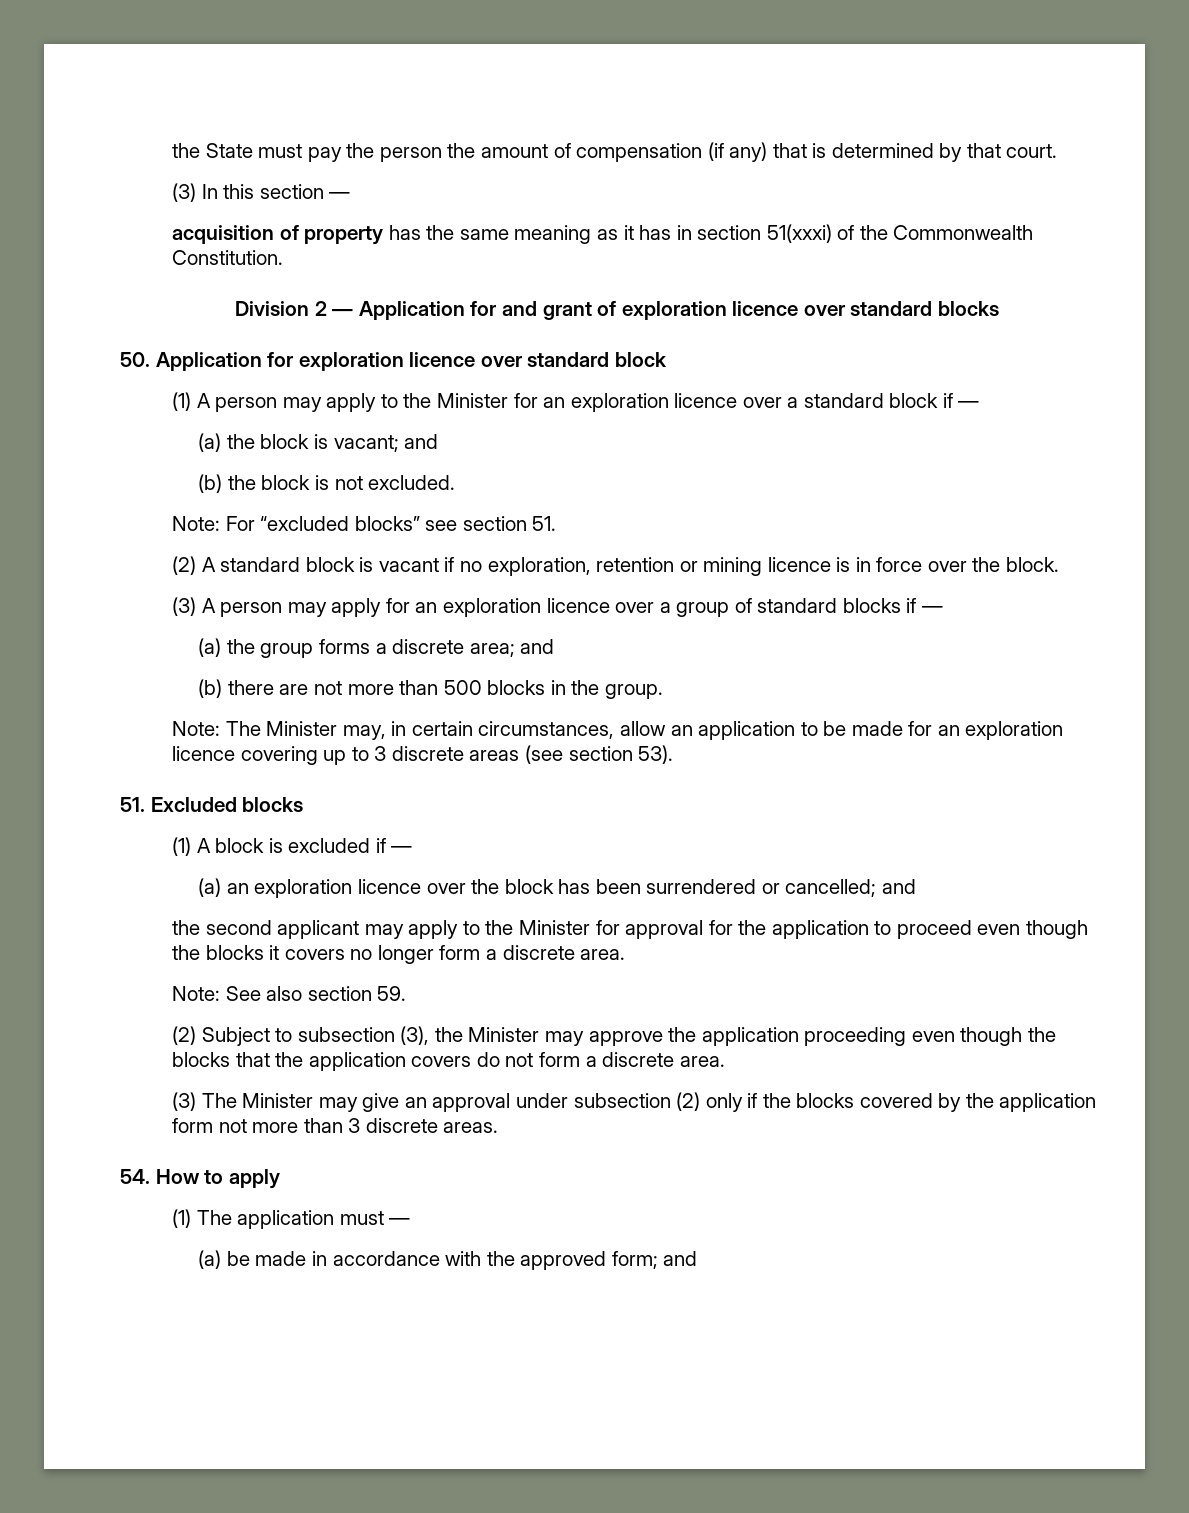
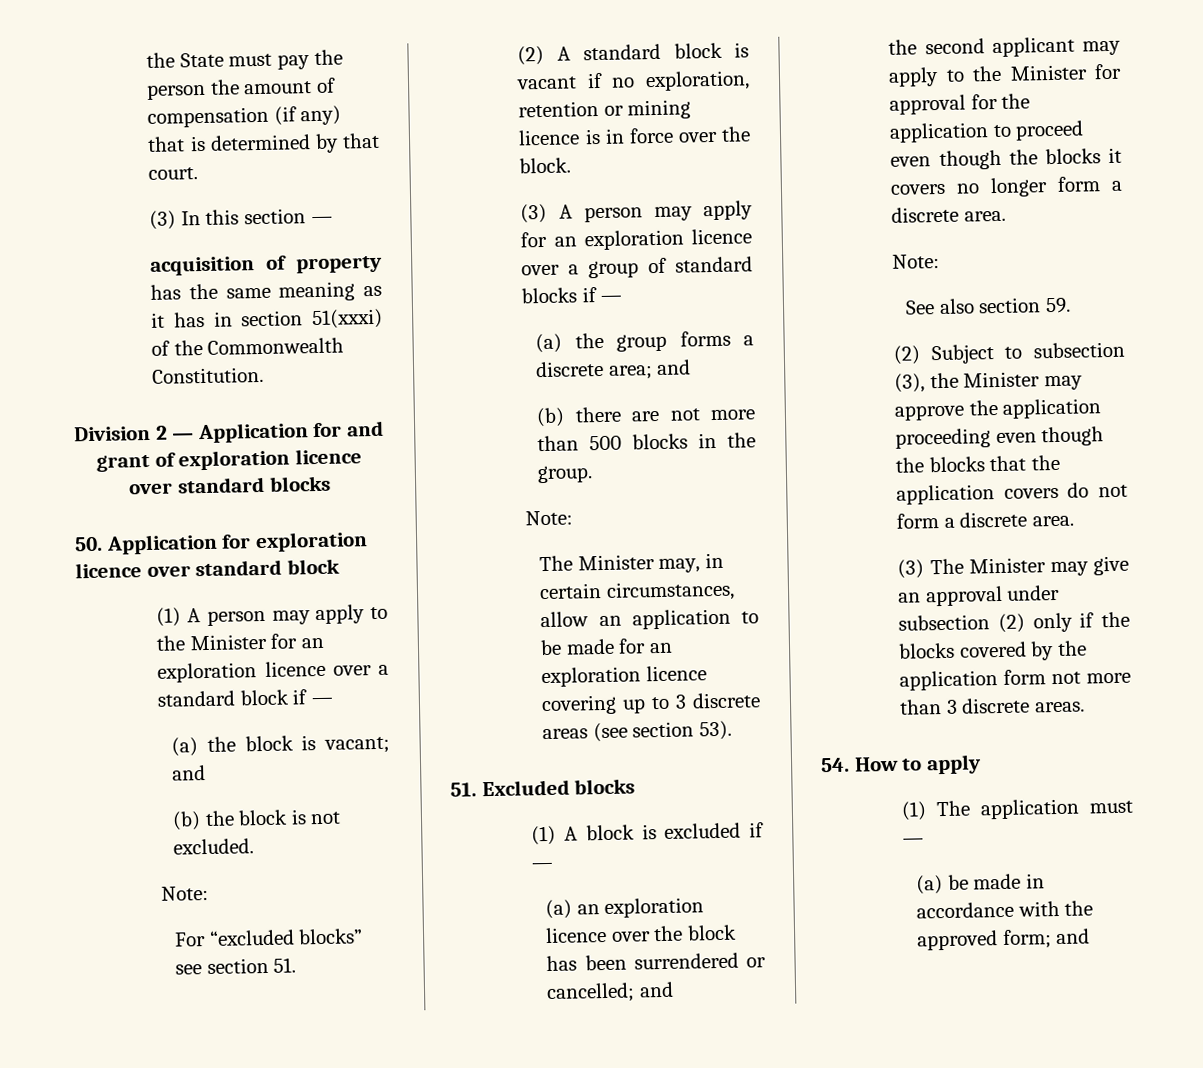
  (b) the block is not excluded.
- Note: For “excluded blocks” see section 51.
+ Note:
+ For “excluded blocks” see section 51.
  (b) there are not more than 500 blocks in the group.
- Note: The Minister may, in certain circumstances, allow an application to be made for an exploration licence covering up to 3 discrete areas (see section 53).
+ Note:
+ The Minister may, in certain circumstances, allow an application to be made for an exploration licence covering up to 3 discrete areas (see section 53).
  the second applicant may apply to the Minister for approval for the application to proceed even though the blocks it covers no longer form a discrete area.
- Note: See also section 59.
+ Note:
+ See also section 59.

